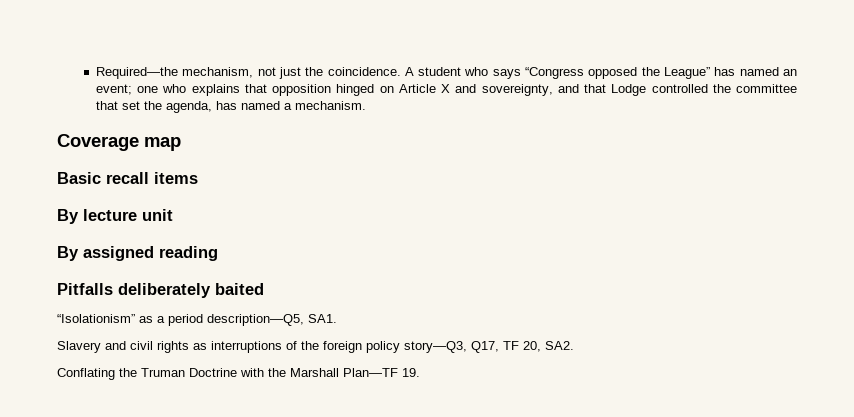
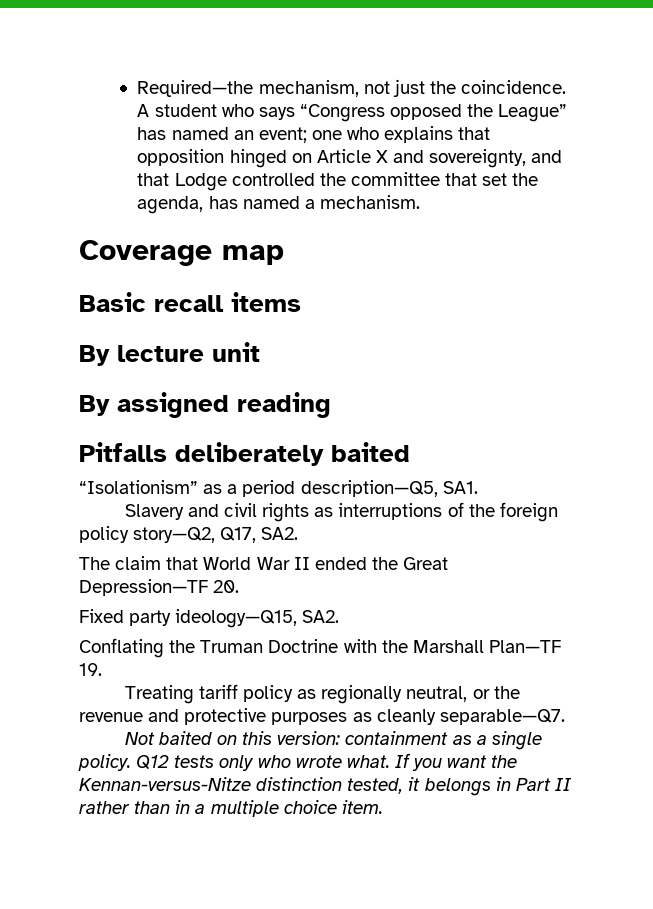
- Slavery and civil rights as interruptions of the foreign policy story—Q3, Q17, TF 20, SA2.
+ Slavery and civil rights as interruptions of the foreign policy story—Q2, Q17, SA2.
+ The claim that World War II ended the Great Depression—TF 20.
+ Fixed party ideology—Q15, SA2.
+ Treating tariff policy as regionally neutral, or the revenue and protective purposes as cleanly separable—Q7.
+ Not baited on this version: containment as a single policy. Q12 tests only who wrote what. If you want the Kennan-versus-Nitze distinction tested, it belongs in Part II rather than in a multiple choice item.

